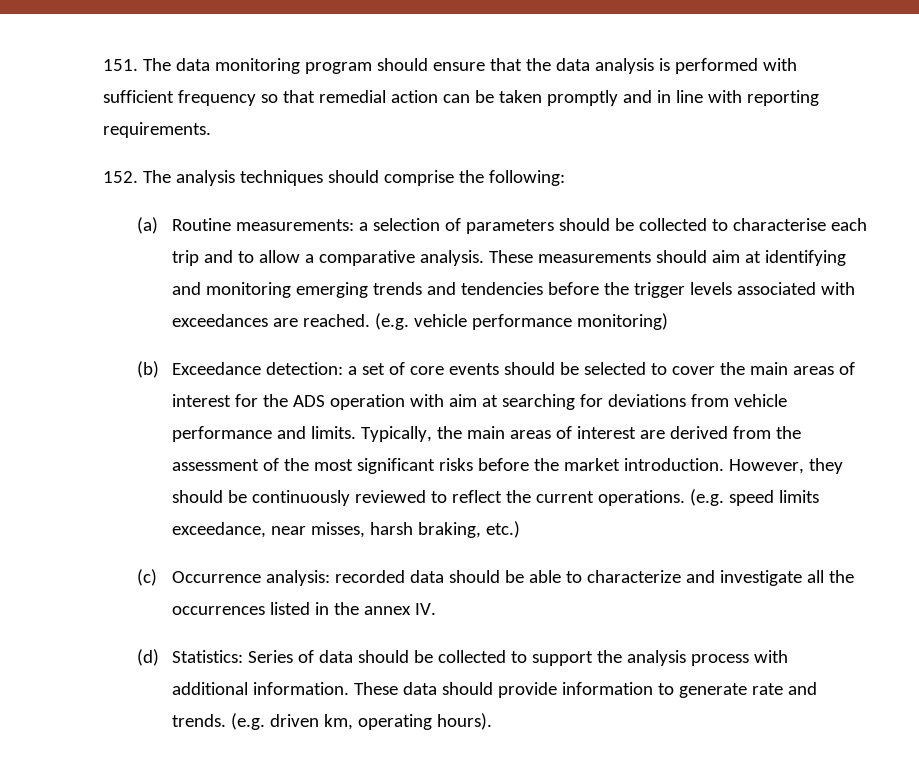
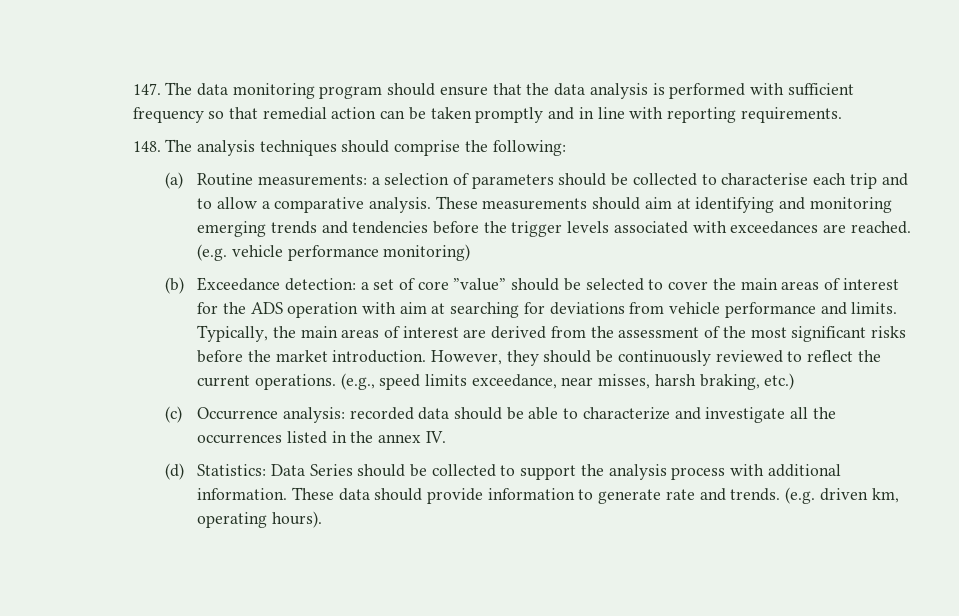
- 151. The data monitoring program should ensure that the data analysis is performed with sufficient frequency so that remedial action can be taken promptly and in line with reporting requirements.
+ 147. The data monitoring program should ensure that the data analysis is performed with sufficient frequency so that remedial action can be taken promptly and in line with reporting requirements.
- 152. The analysis techniques should comprise the following:
+ 148. The analysis techniques should comprise the following:
- (b) Exceedance detection: a set of core events should be selected to cover the main areas of interest for the ADS operation with aim at searching for deviations from vehicle performance and limits.
+ (b) Exceedance detection: a set of core ”value” should be selected to cover the main areas of interest for the ADS operation with aim at searching for deviations from vehicle performance and limits.
- (e.g. speed limits exceedance, near misses, harsh braking, etc.)
+ (e.g., speed limits exceedance, near misses, harsh braking, etc.)
- (d) Statistics: Series of data should be collected to support the analysis process with additional information.
+ (d) Statistics: Data Series should be collected to support the analysis process with additional information.

